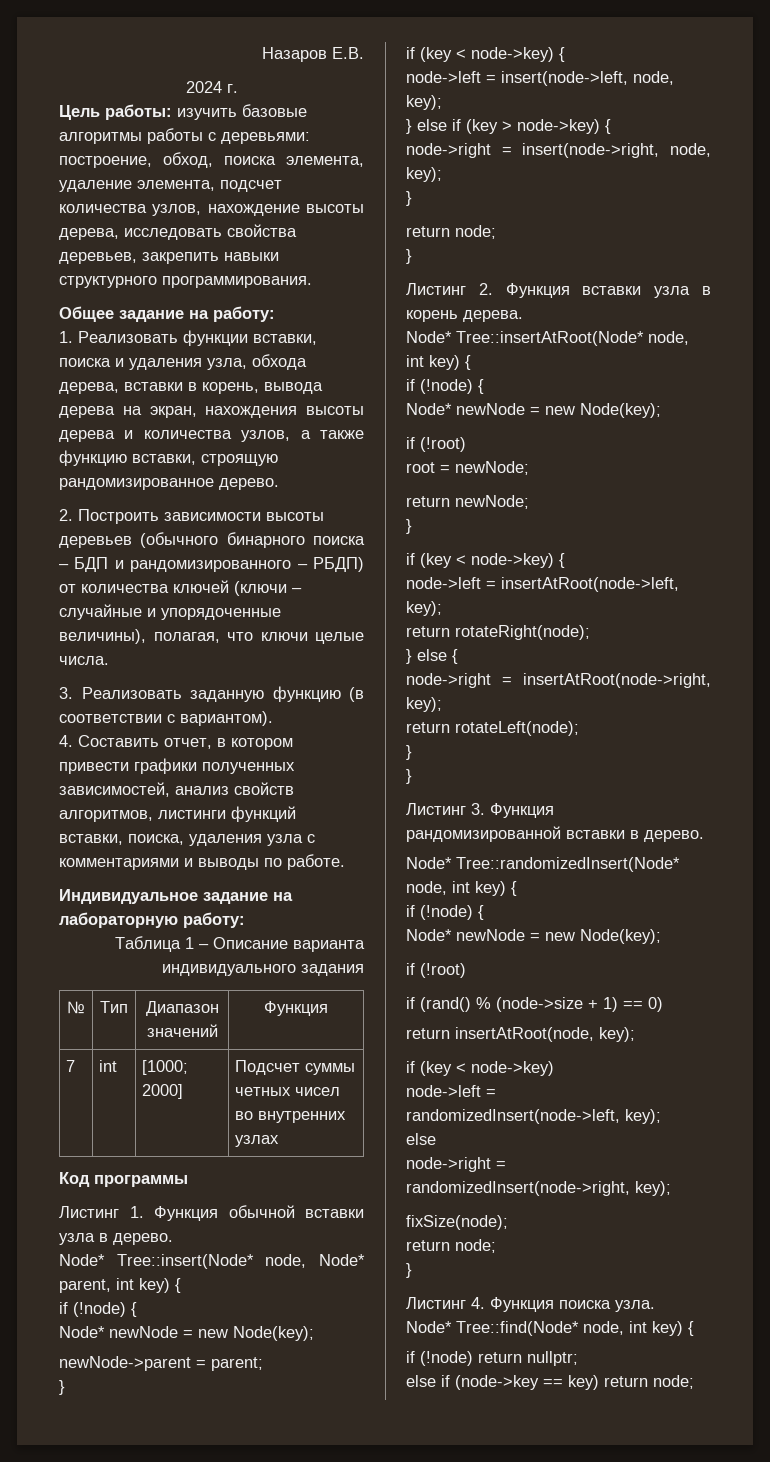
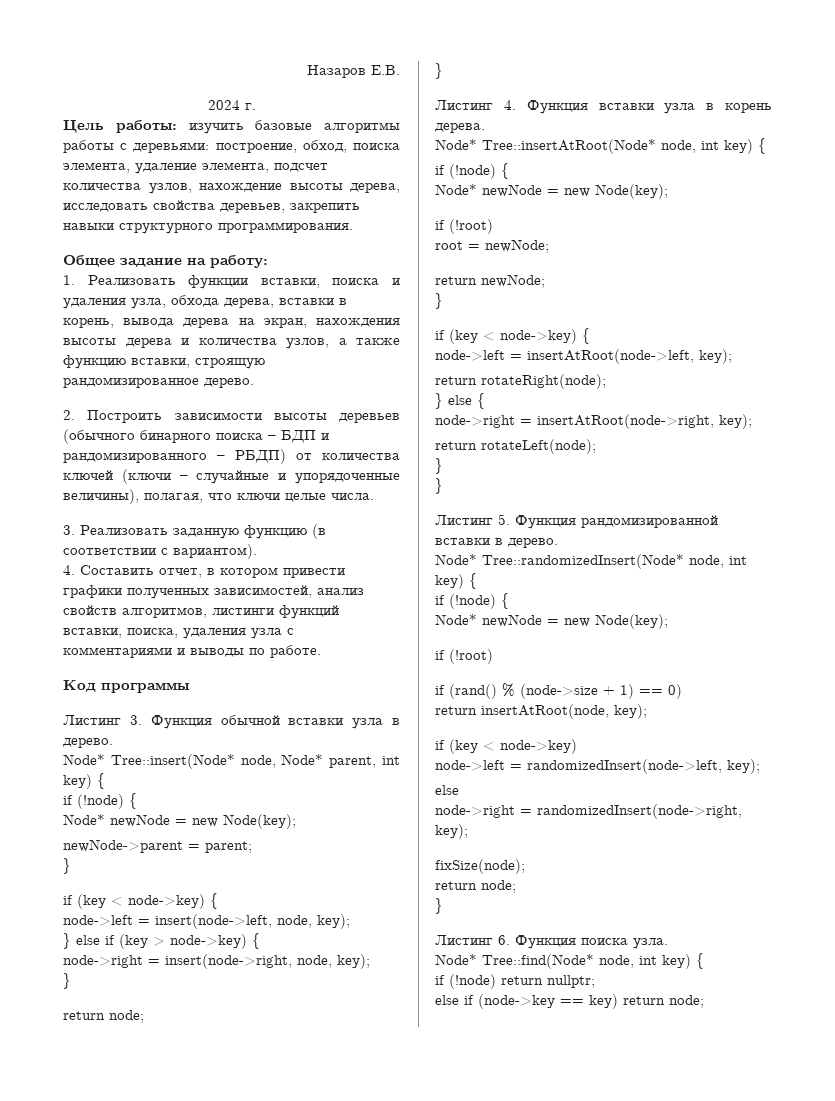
- Индивидуальное задание на лабораторную работу:
- Таблица 1 – Описание варианта индивидуального задания
- № | Тип | Диапазон значений | Функция
- 7 | int | [1000; 2000] | Подсчет суммы четных чисел во внутренних узлах
- Листинг 1. Функция обычной вставки узла в дерево.
+ Листинг 3. Функция обычной вставки узла в дерево.
- Листинг 2. Функция вставки узла в корень дерева.
+ Листинг 4. Функция вставки узла в корень дерева.
- Листинг 3. Функция рандомизированной вставки в дерево.
+ Листинг 5. Функция рандомизированной вставки в дерево.
- Листинг 4. Функция поиска узла.
+ Листинг 6. Функция поиска узла.

